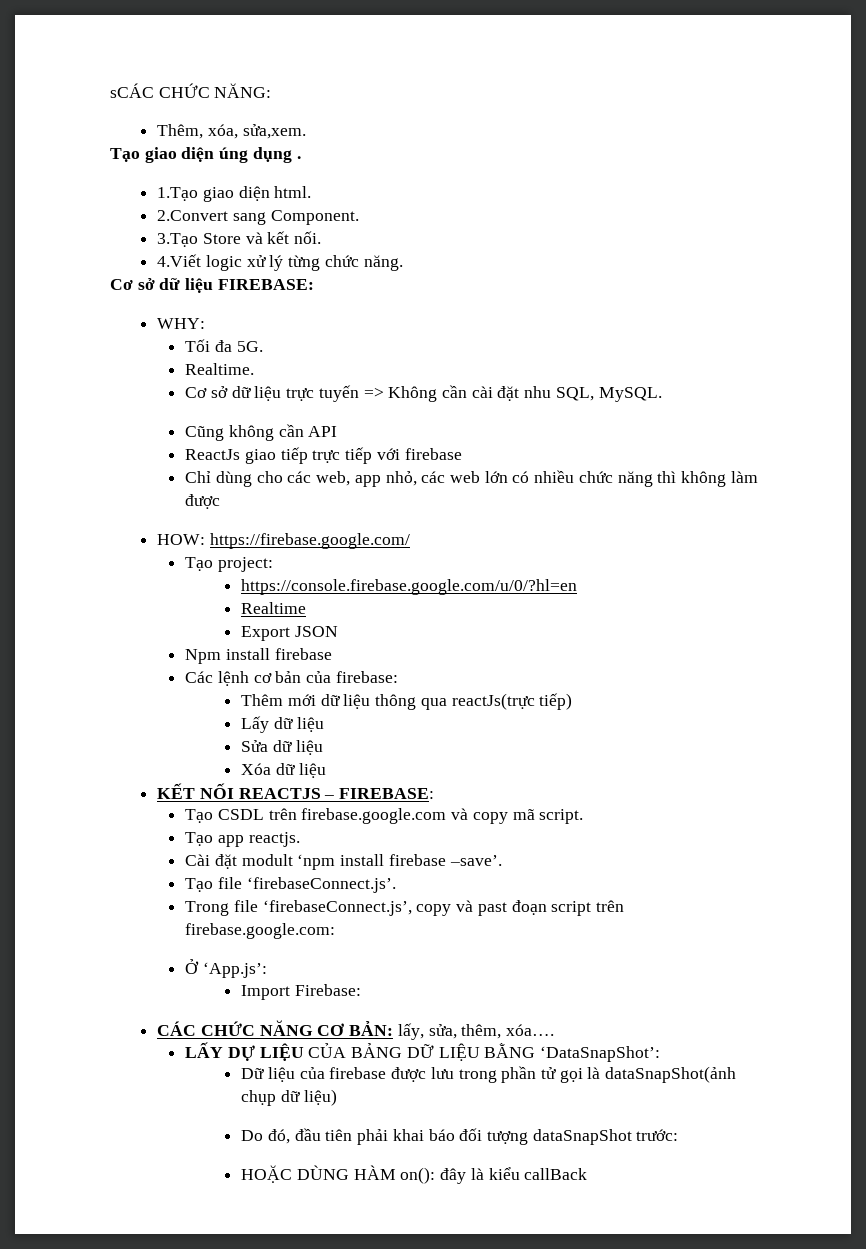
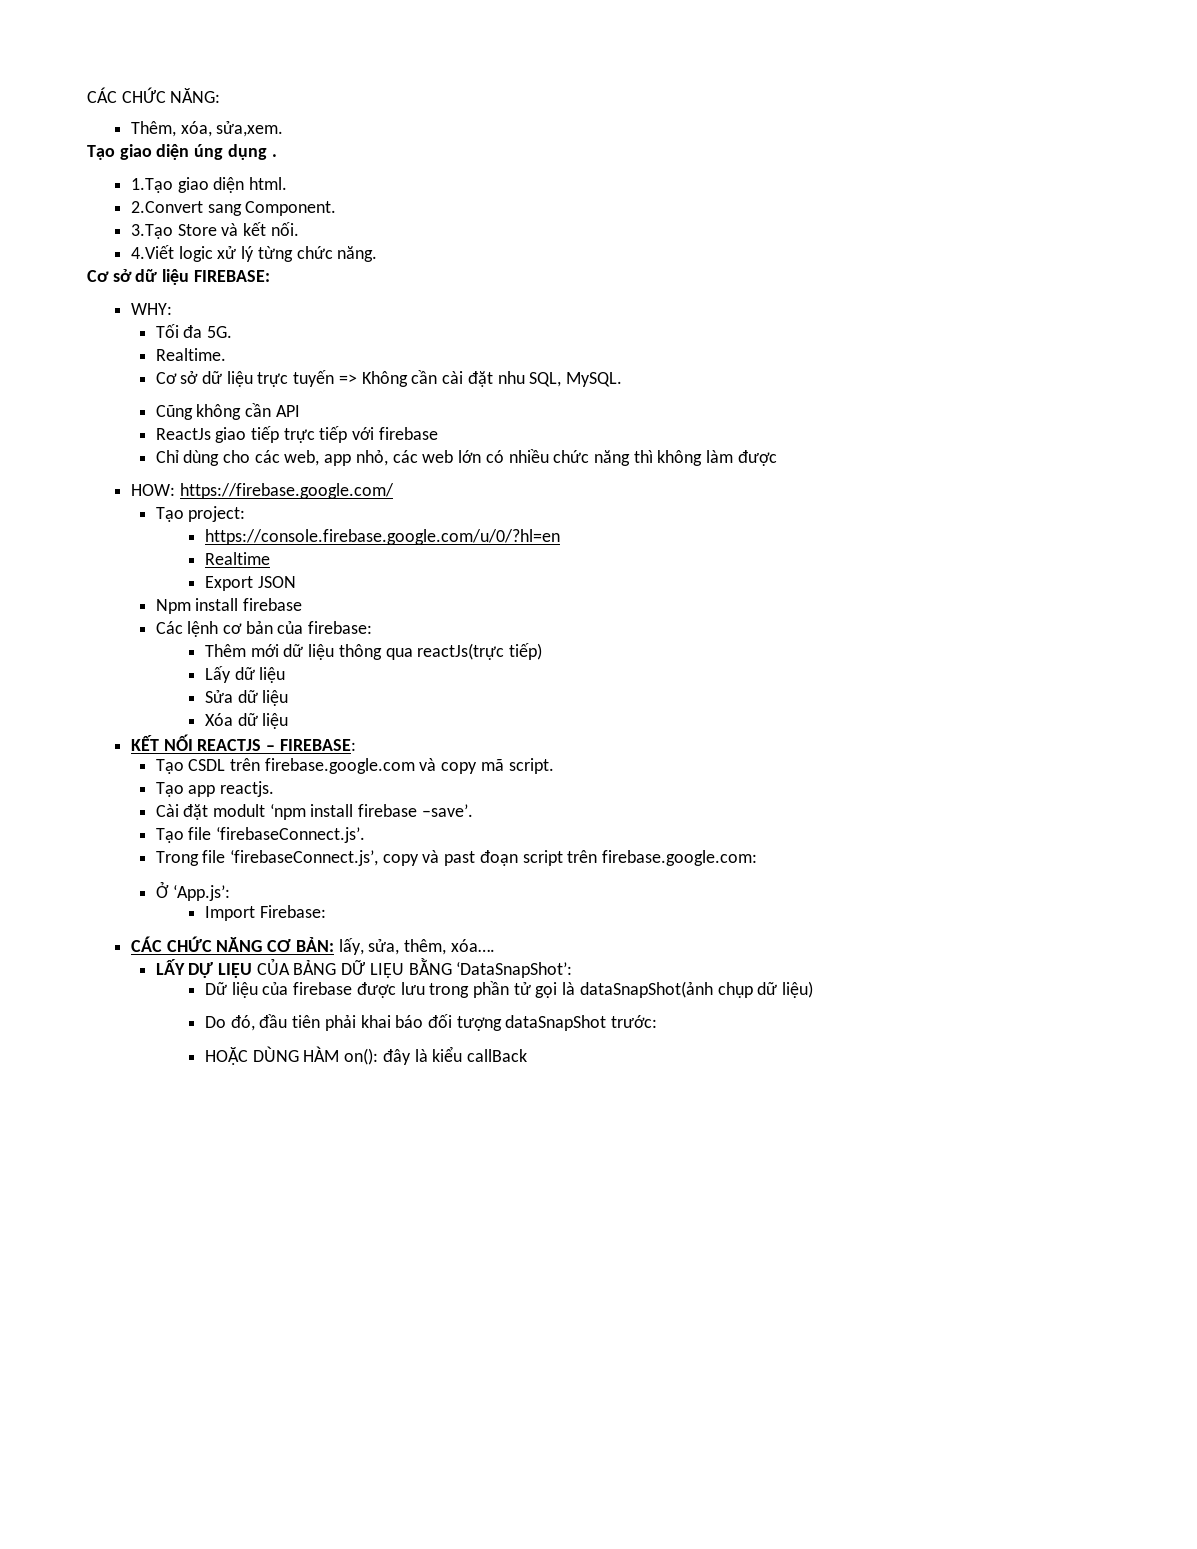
- sCÁC CHỨC NĂNG:
+ CÁC CHỨC NĂNG:

